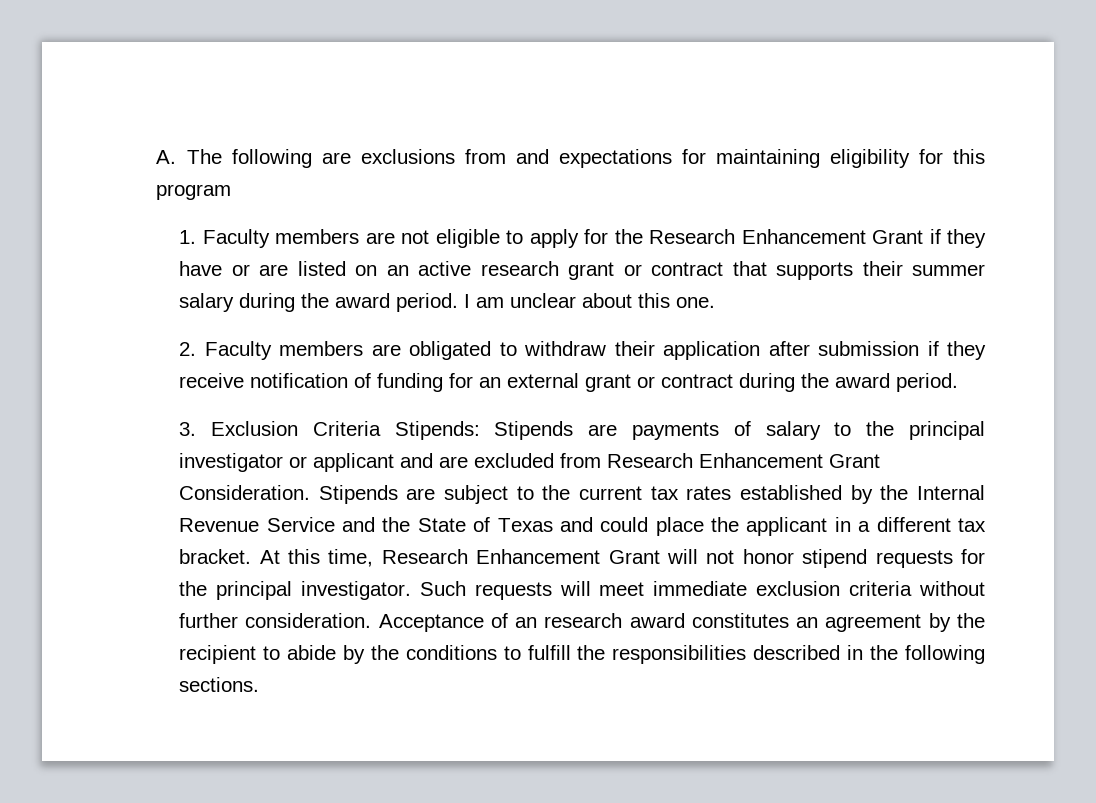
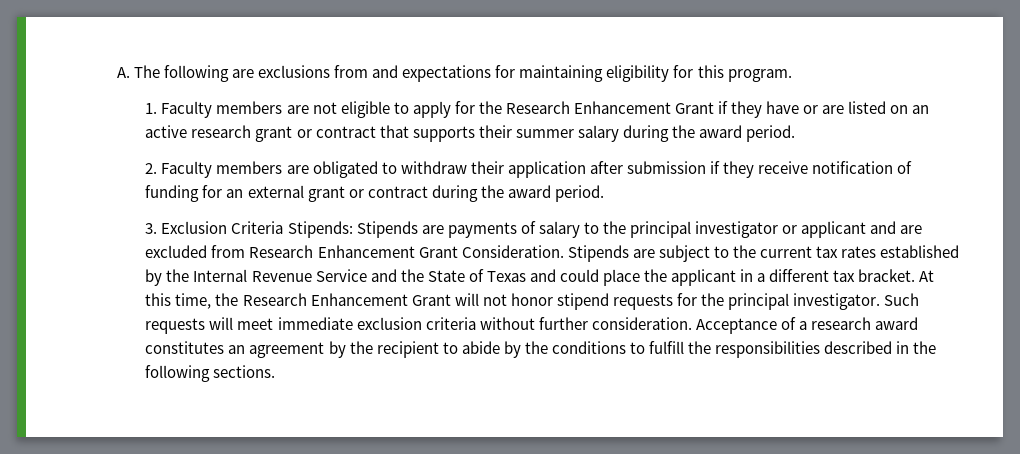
- A. The following are exclusions from and expectations for maintaining eligibility for this program
+ A. The following are exclusions from and expectations for maintaining eligibility for this program.
- I am unclear about this one.
- At this time, Research Enhancement Grant will not honor stipend requests for the principal investigator.
+ At this time, the Research Enhancement Grant will not honor stipend requests for the principal investigator.
- Acceptance of an research award constitutes an agreement by the recipient to abide by the conditions to fulfill the responsibilities described in the following sections.
+ Acceptance of a research award constitutes an agreement by the recipient to abide by the conditions to fulfill the responsibilities described in the following sections.

